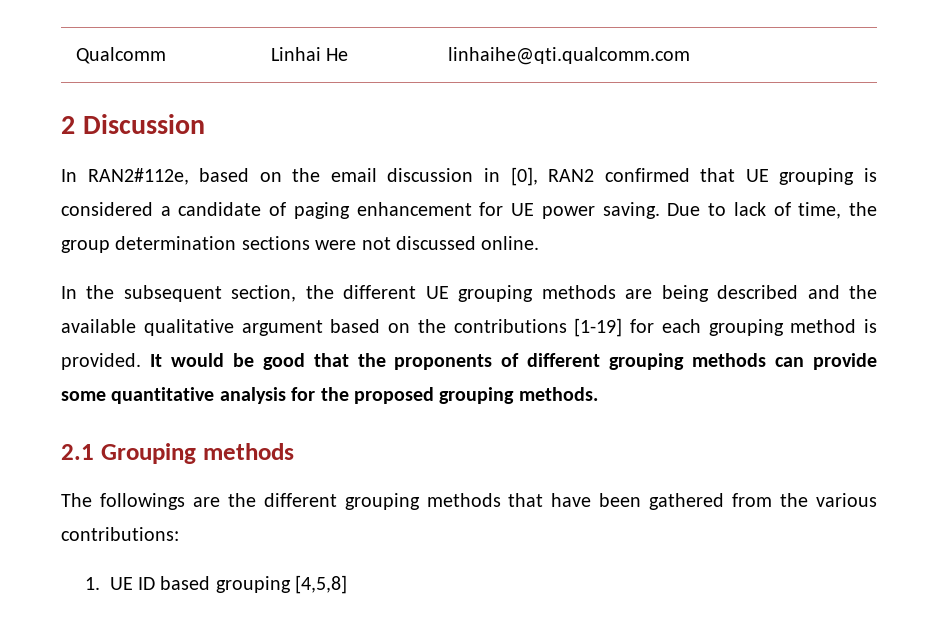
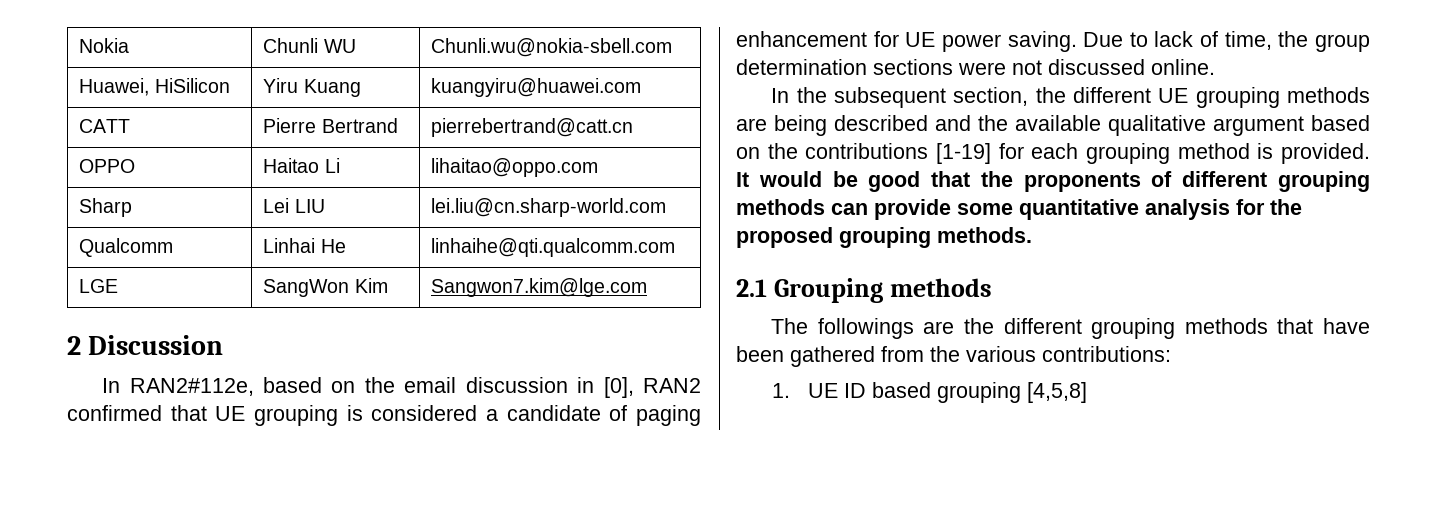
+ Nokia | Chunli WU | Chunli.wu@nokia-sbell.com
+ Huawei, HiSilicon | Yiru Kuang | kuangyiru@huawei.com
+ CATT | Pierre Bertrand | pierrebertrand@catt.cn
+ OPPO | Haitao Li | lihaitao@oppo.com
+ Sharp | Lei LIU | lei.liu@cn.sharp-world.com
+ LGE | SangWon Kim | Sangwon7.kim@lge.com

